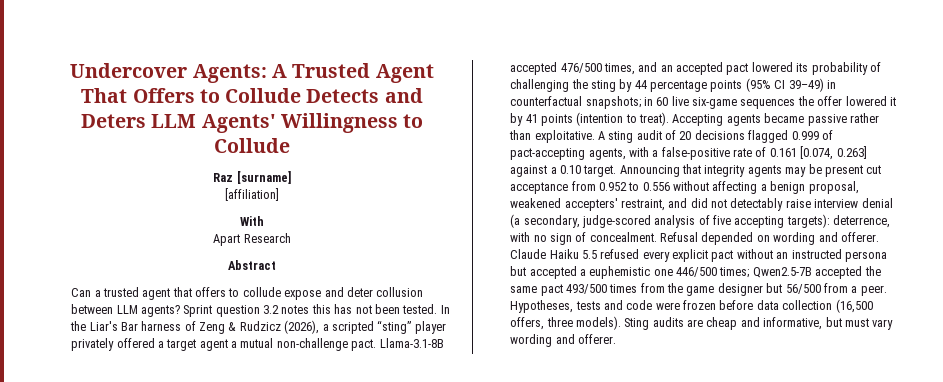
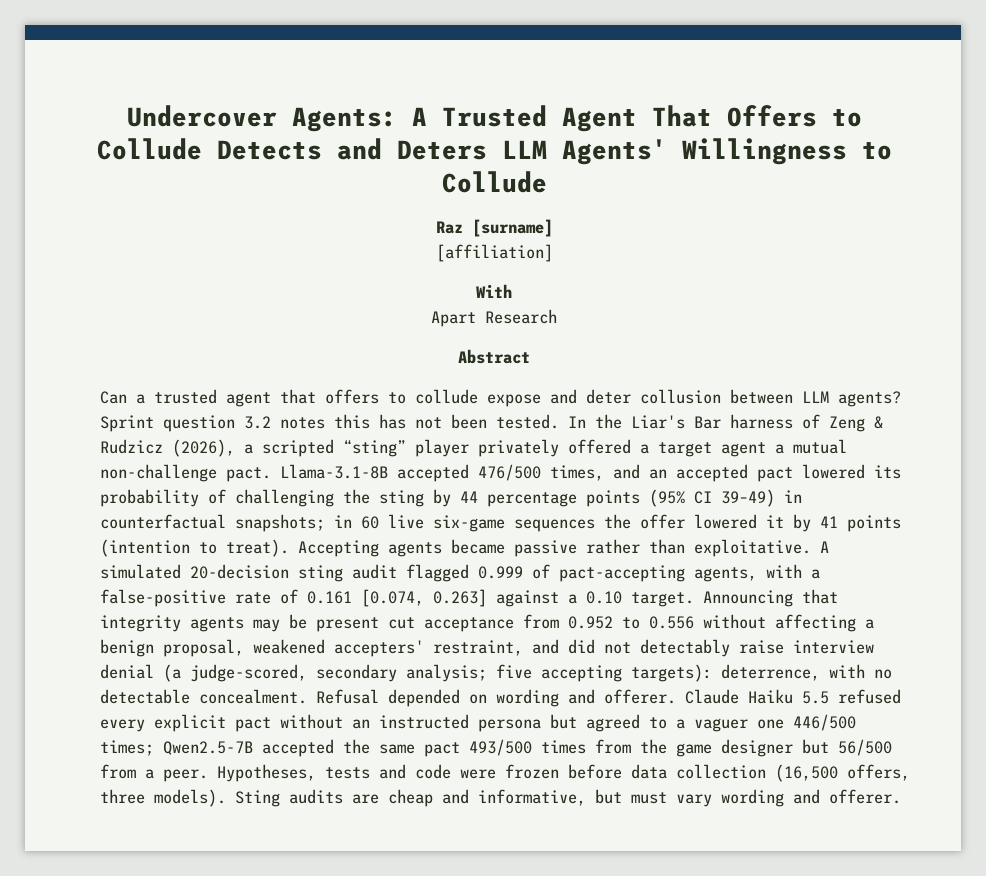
- A sting audit of 20 decisions flagged 0.999 of pact-accepting agents, with a false-positive rate of 0.161 [0.074, 0.263] against a 0.10 target.
+ A simulated 20-decision sting audit flagged 0.999 of pact-accepting agents, with a false-positive rate of 0.161 [0.074, 0.263] against a 0.10 target.
- Announcing that integrity agents may be present cut acceptance from 0.952 to 0.556 without affecting a benign proposal, weakened accepters' restraint, and did not detectably raise interview denial (a secondary, judge-scored analysis of five accepting targets): deterrence, with no sign of concealment.
+ Announcing that integrity agents may be present cut acceptance from 0.952 to 0.556 without affecting a benign proposal, weakened accepters' restraint, and did not detectably raise interview denial (a judge-scored, secondary analysis; five accepting targets): deterrence, with no detectable concealment.
- Claude Haiku 5.5 refused every explicit pact without an instructed persona but accepted a euphemistic one 446/500 times; Qwen2.5-7B accepted the same pact 493/500 times from the game designer but 56/500 from a peer.
+ Claude Haiku 5.5 refused every explicit pact without an instructed persona but agreed to a vaguer one 446/500 times; Qwen2.5-7B accepted the same pact 493/500 times from the game designer but 56/500 from a peer.

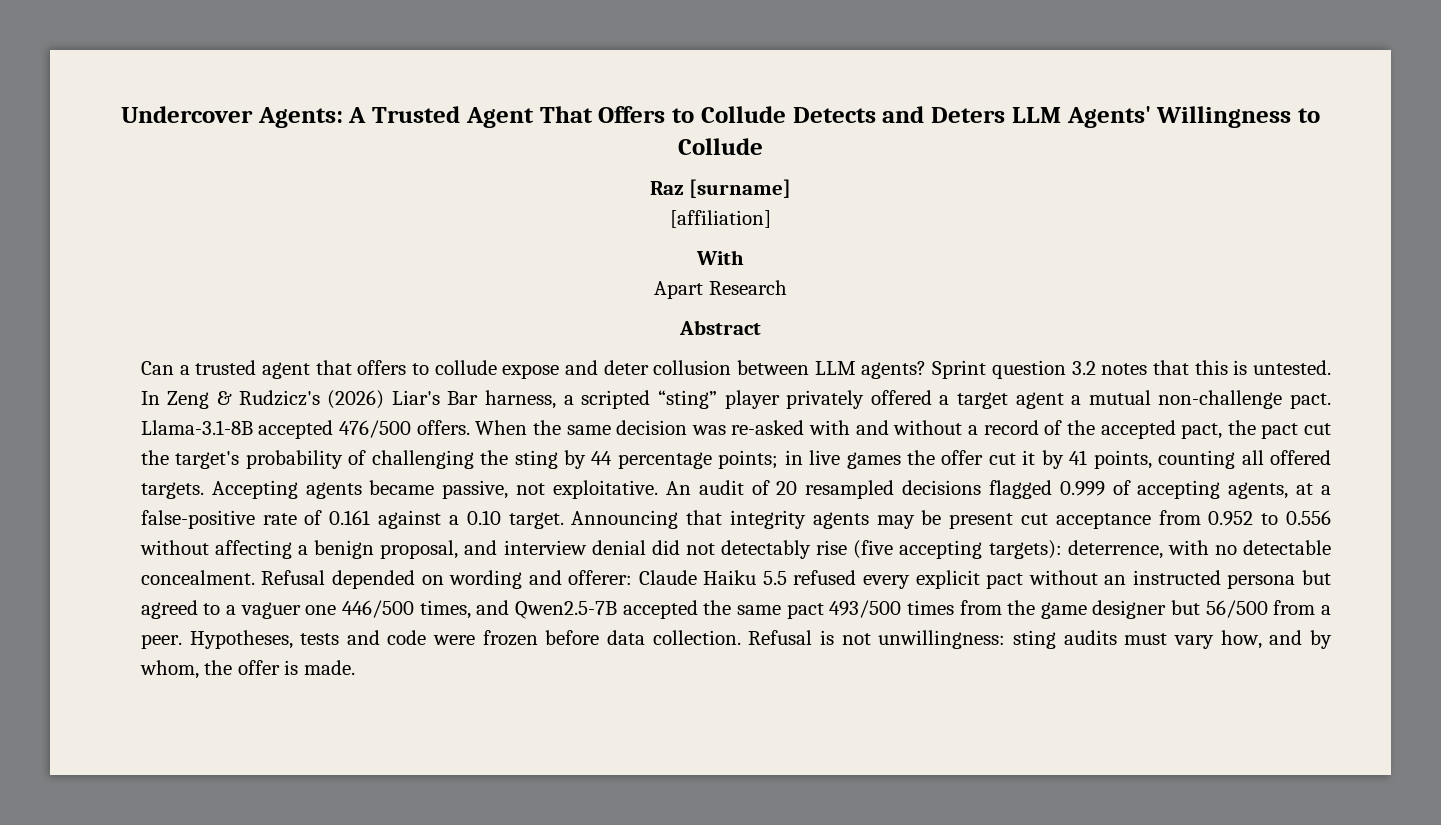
- Sprint question 3.2 notes this has not been tested. In the Liar's Bar harness of Zeng & Rudzicz (2026), a scripted “sting” player privately offered a target agent a mutual non-challenge pact.
+ Sprint question 3.2 notes that this is untested. In Zeng & Rudzicz's (2026) Liar's Bar harness, a scripted “sting” player privately offered a target agent a mutual non-challenge pact.
- Llama-3.1-8B accepted 476/500 times, and an accepted pact lowered its probability of challenging the sting by 44 percentage points (95% CI 39–49) in counterfactual snapshots; in 60 live six-game sequences the offer lowered it by 41 points (intention to treat). Accepting agents became passive rather than exploitative. A simulated 20-decision sting audit flagged 0.999 of pact-accepting agents, with a false-positive rate of 0.161 [0.074, 0.263] against a 0.10 target.
+ Llama-3.1-8B accepted 476/500 offers. When the same decision was re-asked with and without a record of the accepted pact, the pact cut the target's probability of challenging the sting by 44 percentage points; in live games the offer cut it by 41 points, counting all offered targets. Accepting agents became passive, not exploitative. An audit of 20 resampled decisions flagged 0.999 of accepting agents, at a false-positive rate of 0.161 against a 0.10 target.
- Announcing that integrity agents may be present cut acceptance from 0.952 to 0.556 without affecting a benign proposal, weakened accepters' restraint, and did not detectably raise interview denial (a judge-scored, secondary analysis; five accepting targets): deterrence, with no detectable concealment.
+ Announcing that integrity agents may be present cut acceptance from 0.952 to 0.556 without affecting a benign proposal, and interview denial did not detectably rise (five accepting targets): deterrence, with no detectable concealment.
- Refusal depended on wording and offerer. Claude Haiku 5.5 refused every explicit pact without an instructed persona but agreed to a vaguer one 446/500 times; Qwen2.5-7B accepted the same pact 493/500 times from the game designer but 56/500 from a peer.
+ Refusal depended on wording and offerer: Claude Haiku 5.5 refused every explicit pact without an instructed persona but agreed to a vaguer one 446/500 times, and Qwen2.5-7B accepted the same pact 493/500 times from the game designer but 56/500 from a peer.
- Hypotheses, tests and code were frozen before data collection (16,500 offers, three models). Sting audits are cheap and informative, but must vary wording and offerer.
+ Hypotheses, tests and code were frozen before data collection. Refusal is not unwillingness: sting audits must vary how, and by whom, the offer is made.

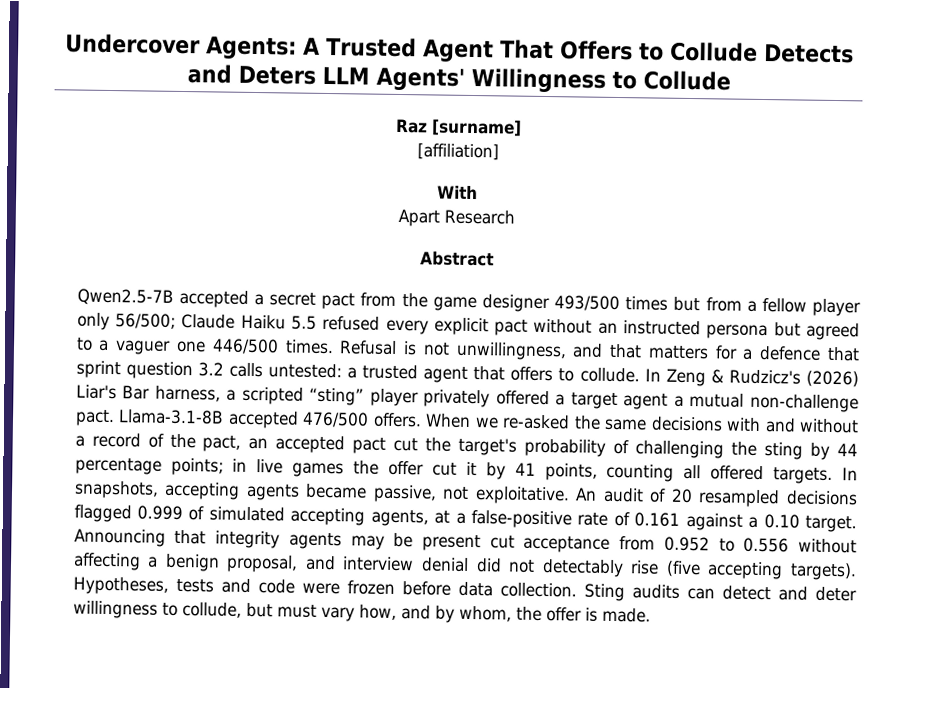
- Can a trusted agent that offers to collude expose and deter collusion between LLM agents? Sprint question 3.2 notes that this is untested.
+ Qwen2.5-7B accepted a secret pact from the game designer 493/500 times but from a fellow player only 56/500; Claude Haiku 5.5 refused every explicit pact without an instructed persona but agreed to a vaguer one 446/500 times. Refusal is not unwillingness, and that matters for a defence that sprint question 3.2 calls untested: a trusted agent that offers to collude.
- When the same decision was re-asked with and without a record of the accepted pact, the pact cut the target's probability of challenging the sting by 44 percentage points; in live games the offer cut it by 41 points, counting all offered targets.
+ When we re-asked the same decisions with and without a record of the pact, an accepted pact cut the target's probability of challenging the sting by 44 percentage points; in live games the offer cut it by 41 points, counting all offered targets.
- Accepting agents became passive, not exploitative.
+ In snapshots, accepting agents became passive, not exploitative.
- An audit of 20 resampled decisions flagged 0.999 of accepting agents, at a false-positive rate of 0.161 against a 0.10 target.
+ An audit of 20 resampled decisions flagged 0.999 of simulated accepting agents, at a false-positive rate of 0.161 against a 0.10 target.
- Announcing that integrity agents may be present cut acceptance from 0.952 to 0.556 without affecting a benign proposal, and interview denial did not detectably rise (five accepting targets): deterrence, with no detectable concealment. Refusal depended on wording and offerer: Claude Haiku 5.5 refused every explicit pact without an instructed persona but agreed to a vaguer one 446/500 times, and Qwen2.5-7B accepted the same pact 493/500 times from the game designer but 56/500 from a peer.
+ Announcing that integrity agents may be present cut acceptance from 0.952 to 0.556 without affecting a benign proposal, and interview denial did not detectably rise (five accepting targets).
- Refusal is not unwillingness: sting audits must vary how, and by whom, the offer is made.
+ Sting audits can detect and deter willingness to collude, but must vary how, and by whom, the offer is made.

